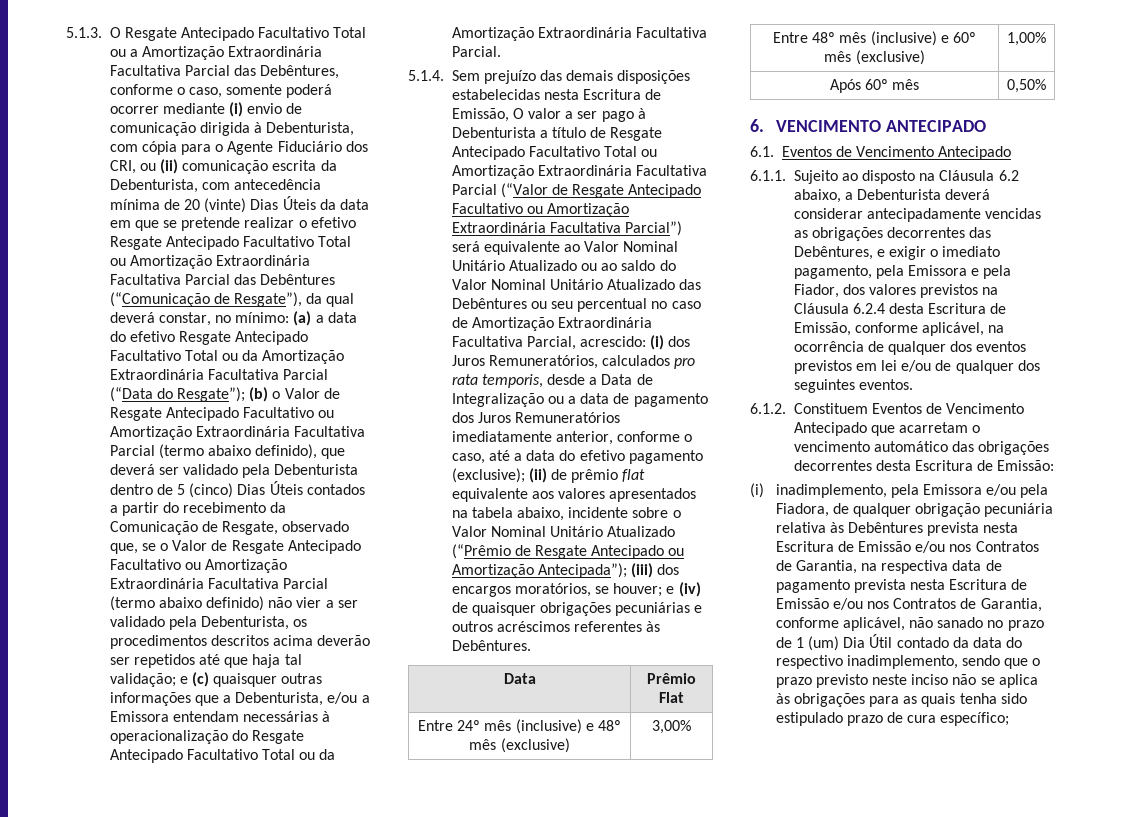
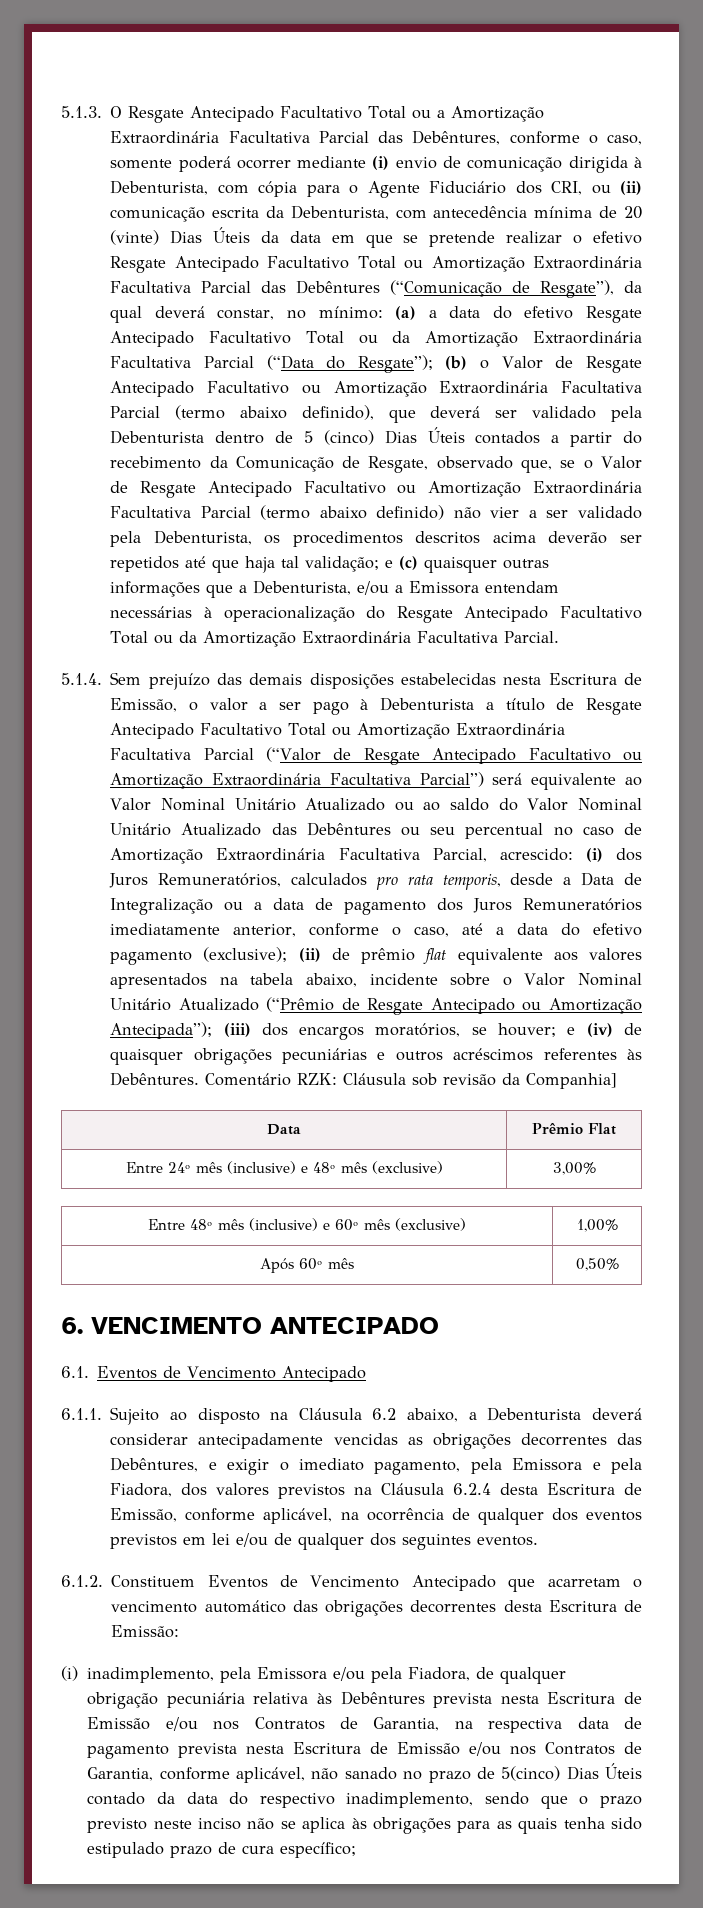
- 5.1.4. Sem prejuízo das demais disposições estabelecidas nesta Escritura de Emissão, O valor a ser pago à Debenturista a título de Resgate Antecipado Facultativo Total ou Amortização Extraordinária Facultativa Parcial (“Valor de Resgate Antecipado Facultativo ou Amortização Extraordinária Facultativa Parcial”) será equivalente ao Valor Nominal Unitário Atualizado ou ao saldo do Valor Nominal Unitário Atualizado das Debêntures ou seu percentual no caso de Amortização Extraordinária Facultativa Parcial, acrescido:
+ 5.1.4. Sem prejuízo das demais disposições estabelecidas nesta Escritura de Emissão, o valor a ser pago à Debenturista a título de Resgate Antecipado Facultativo Total ou Amortização Extraordinária Facultativa Parcial (“Valor de Resgate Antecipado Facultativo ou Amortização Extraordinária Facultativa Parcial”) será equivalente ao Valor Nominal Unitário Atualizado ou ao saldo do Valor Nominal Unitário Atualizado das Debêntures ou seu percentual no caso de Amortização Extraordinária Facultativa Parcial, acrescido:
+ Comentário RZK: Cláusula sob revisão da Companhia]
- 6.1.1. Sujeito ao disposto na Cláusula 6.2 abaixo, a Debenturista deverá considerar antecipadamente vencidas as obrigações decorrentes das Debêntures, e exigir o imediato pagamento, pela Emissora e pela Fiador, dos valores previstos na Cláusula 6.2.4 desta Escritura de Emissão, conforme aplicável, na ocorrência de qualquer dos eventos previstos em lei e/ou de qualquer dos seguintes eventos.
+ 6.1.1. Sujeito ao disposto na Cláusula 6.2 abaixo, a Debenturista deverá considerar antecipadamente vencidas as obrigações decorrentes das Debêntures, e exigir o imediato pagamento, pela Emissora e pela Fiadora, dos valores previstos na Cláusula 6.2.4 desta Escritura de Emissão, conforme aplicável, na ocorrência de qualquer dos eventos previstos em lei e/ou de qualquer dos seguintes eventos.
- (i) inadimplemento, pela Emissora e/ou pela Fiadora, de qualquer obrigação pecuniária relativa às Debêntures prevista nesta Escritura de Emissão e/ou nos Contratos de Garantia, na respectiva data de pagamento prevista nesta Escritura de Emissão e/ou nos Contratos de Garantia, conforme aplicável, não sanado no prazo de 1 (um) Dia Útil contado da data do respectivo inadimplemento, sendo que o prazo previsto neste inciso não se aplica às obrigações para as quais tenha sido estipulado prazo de cura específico;
+ (i) inadimplemento, pela Emissora e/ou pela Fiadora, de qualquer obrigação pecuniária relativa às Debêntures prevista nesta Escritura de Emissão e/ou nos Contratos de Garantia, na respectiva data de pagamento prevista nesta Escritura de Emissão e/ou nos Contratos de Garantia, conforme aplicável, não sanado no prazo de 5(cinco) Dias Úteis contado da data do respectivo inadimplemento, sendo que o prazo previsto neste inciso não se aplica às obrigações para as quais tenha sido estipulado prazo de cura específico;

